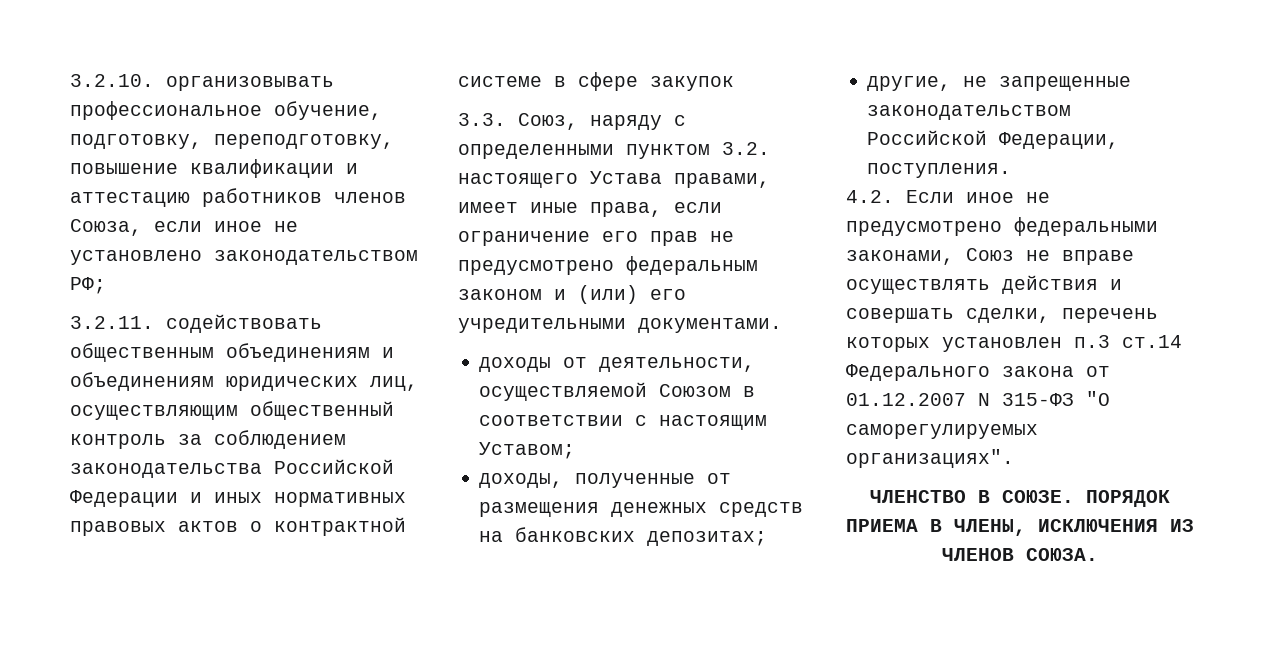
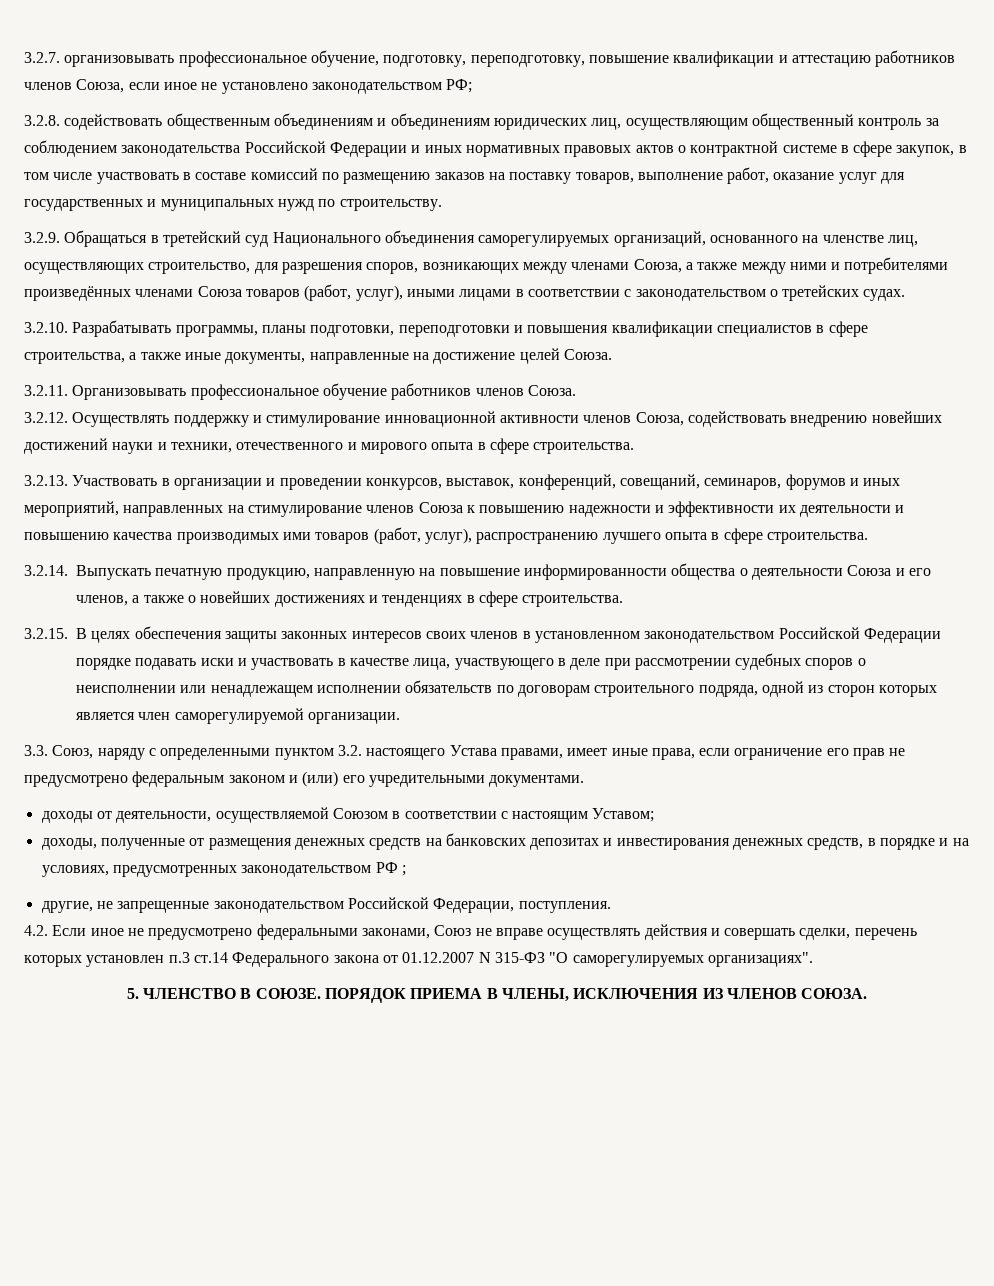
- 3.2.10. организовывать профессиональное обучение, подготовку, переподготовку, повышение квалификации и аттестацию работников членов Союза, если иное не установлено законодательством РФ;
+ 3.2.7. организовывать профессиональное обучение, подготовку, переподготовку, повышение квалификации и аттестацию работников членов Союза, если иное не установлено законодательством РФ;
- 3.2.11. содействовать общественным объединениям и объединениям юридических лиц, осуществляющим общественный контроль за соблюдением законодательства Российской Федерации и иных нормативных правовых актов о контрактной системе в сфере закупок
+ 3.2.8. содействовать общественным объединениям и объединениям юридических лиц, осуществляющим общественный контроль за соблюдением законодательства Российской Федерации и иных нормативных правовых актов о контрактной системе в сфере закупок, в том числе участвовать в составе комиссий по размещению заказов на поставку товаров, выполнение работ, оказание услуг для государственных и муниципальных нужд по строительству.
+ 3.2.9. Обращаться в третейский суд Национального объединения саморегулируемых организаций, основанного на членстве лиц, осуществляющих строительство, для разрешения споров, возникающих между членами Союза, а также между ними и потребителями произведённых членами Союза товаров (работ, услуг), иными лицами в соответствии с законодательством о третейских судах.
+ 3.2.10. Разрабатывать программы, планы подготовки, переподготовки и повышения квалификации специалистов в сфере строительства, а также иные документы, направленные на достижение целей Союза.
+ 3.2.11. Организовывать профессиональное обучение работников членов Союза.
+ 3.2.12. Осуществлять поддержку и стимулирование инновационной активности членов Союза, содействовать внедрению новейших достижений науки и техники, отечественного и мирового опыта в сфере строительства.
+ 3.2.13. Участвовать в организации и проведении конкурсов, выставок, конференций, совещаний, семинаров, форумов и иных мероприятий, направленных на стимулирование членов Союза к повышению надежности и эффективности их деятельности и повышению качества производимых ими товаров (работ, услуг), распространению лучшего опыта в сфере строительства.
+ 3.2.14. Выпускать печатную продукцию, направленную на повышение информированности общества о деятельности Союза и его членов, а также о новейших достижениях и тенденциях в сфере строительства.
+ 3.2.15. В целях обеспечения защиты законных интересов своих членов в установленном законодательством Российской Федерации порядке подавать иски и участвовать в качестве лица, участвующего в деле при рассмотрении судебных споров о неисполнении или ненадлежащем исполнении обязательств по договорам строительного подряда, одной из сторон которых является член саморегулируемой организации.
- доходы, полученные от размещения денежных средств на банковских депозитах;
+ доходы, полученные от размещения денежных средств на банковских депозитах и инвестирования денежных средств, в порядке и на условиях, предусмотренных законодательством РФ ;
- ЧЛЕНСТВО В СОЮЗЕ.
+ 5. ЧЛЕНСТВО В СОЮЗЕ.

